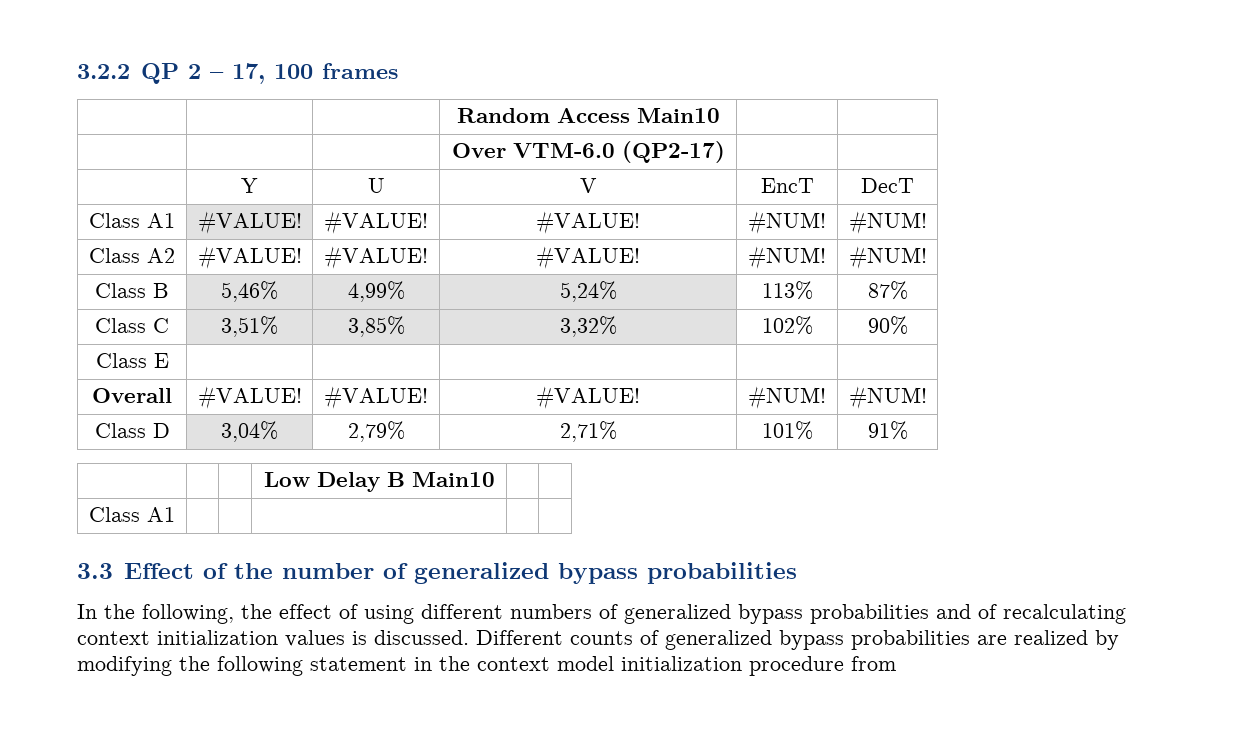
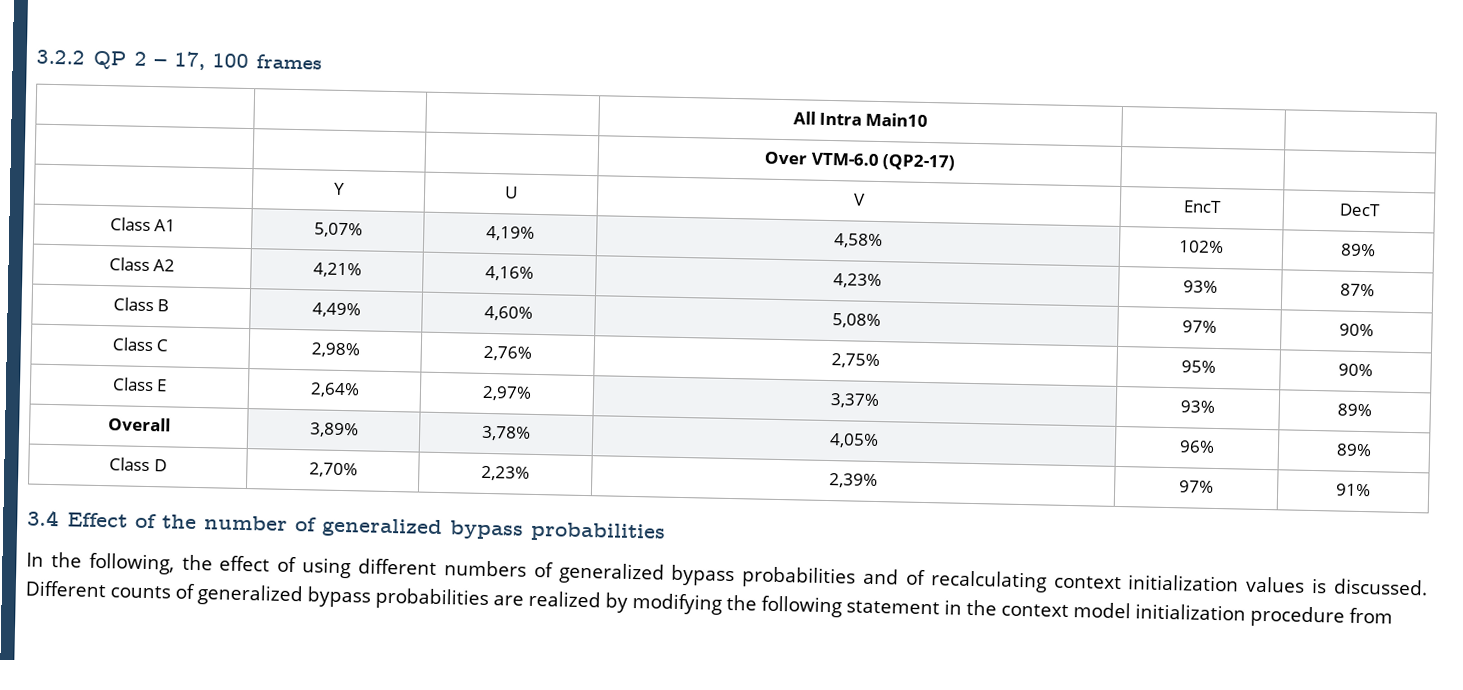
- | | | Random Access Main10 | |
+ | | | All Intra Main10 | |
- Class A1 | #VALUE! | #VALUE! | #VALUE! | #NUM! | #NUM!
- Class A2 | #VALUE! | #VALUE! | #VALUE! | #NUM! | #NUM!
- Class B | 5,46% | 4,99% | 5,24% | 113% | 87%
- Class C | 3,51% | 3,85% | 3,32% | 102% | 90%
- Class E | | | | |
- Overall | #VALUE! | #VALUE! | #VALUE! | #NUM! | #NUM!
- Class D | 3,04% | 2,79% | 2,71% | 101% | 91%
- | | | Low Delay B Main10 | |
- Class A1 | | | | |
- 3.3 Effect of the number of generalized bypass probabilities
+ Class A1 | 5,07% | 4,19% | 4,58% | 102% | 89%
+ Class A2 | 4,21% | 4,16% | 4,23% | 93% | 87%
+ Class B | 4,49% | 4,60% | 5,08% | 97% | 90%
+ Class C | 2,98% | 2,76% | 2,75% | 95% | 90%
+ Class E | 2,64% | 2,97% | 3,37% | 93% | 89%
+ Overall | 3,89% | 3,78% | 4,05% | 96% | 89%
+ Class D | 2,70% | 2,23% | 2,39% | 97% | 91%
+ 3.4 Effect of the number of generalized bypass probabilities

